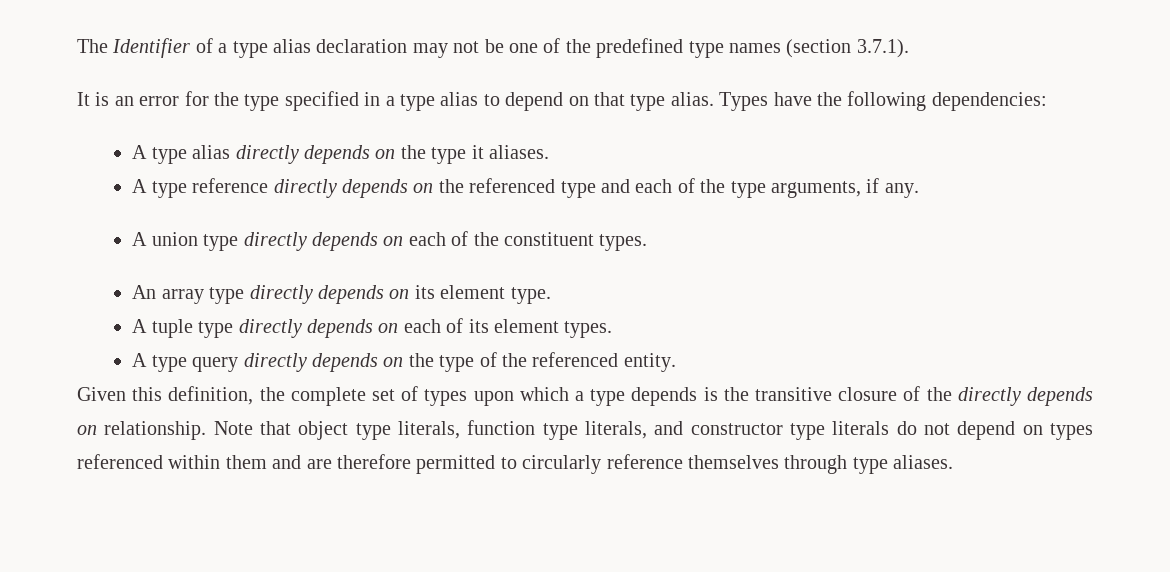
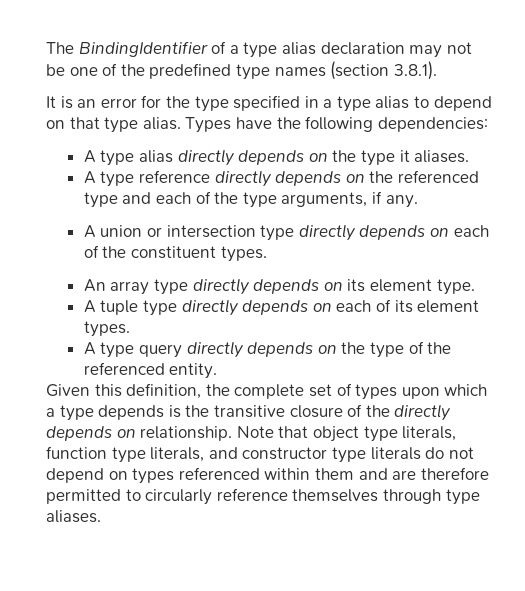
- The Identifier of a type alias declaration may not be one of the predefined type names (section 3.7.1).
+ The BindingIdentifier of a type alias declaration may not be one of the predefined type names (section 3.8.1).
- A union type directly depends on each of the constituent types.
+ A union or intersection type directly depends on each of the constituent types.

